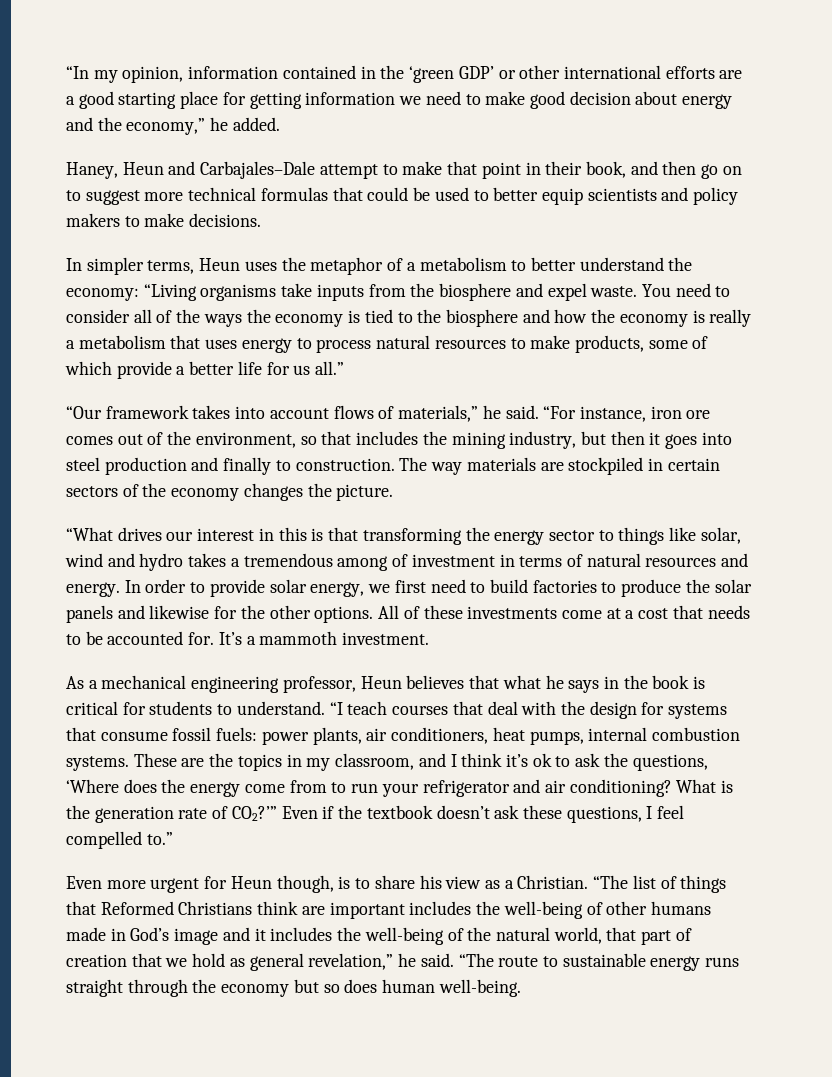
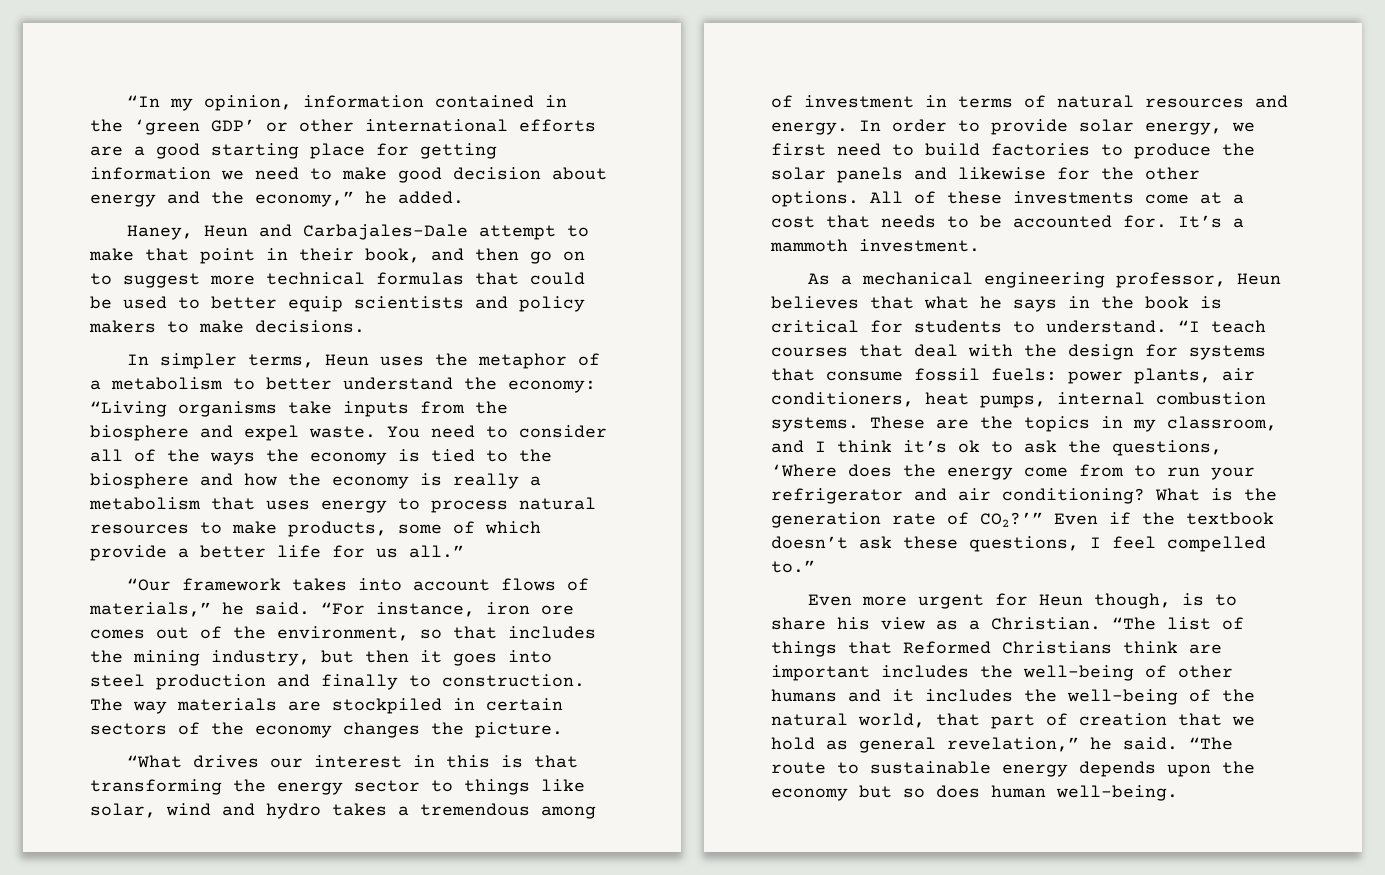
- “The list of things that Reformed Christians think are important includes the well-being of other humans made in God’s image and it includes the well-being of the natural world, that part of creation that we hold as general revelation,” he said.
+ “The list of things that Reformed Christians think are important includes the well-being of other humans and it includes the well-being of the natural world, that part of creation that we hold as general revelation,” he said.
- “The route to sustainable energy runs straight through the economy but so does human well-being.
+ “The route to sustainable energy depends upon the economy but so does human well-being.

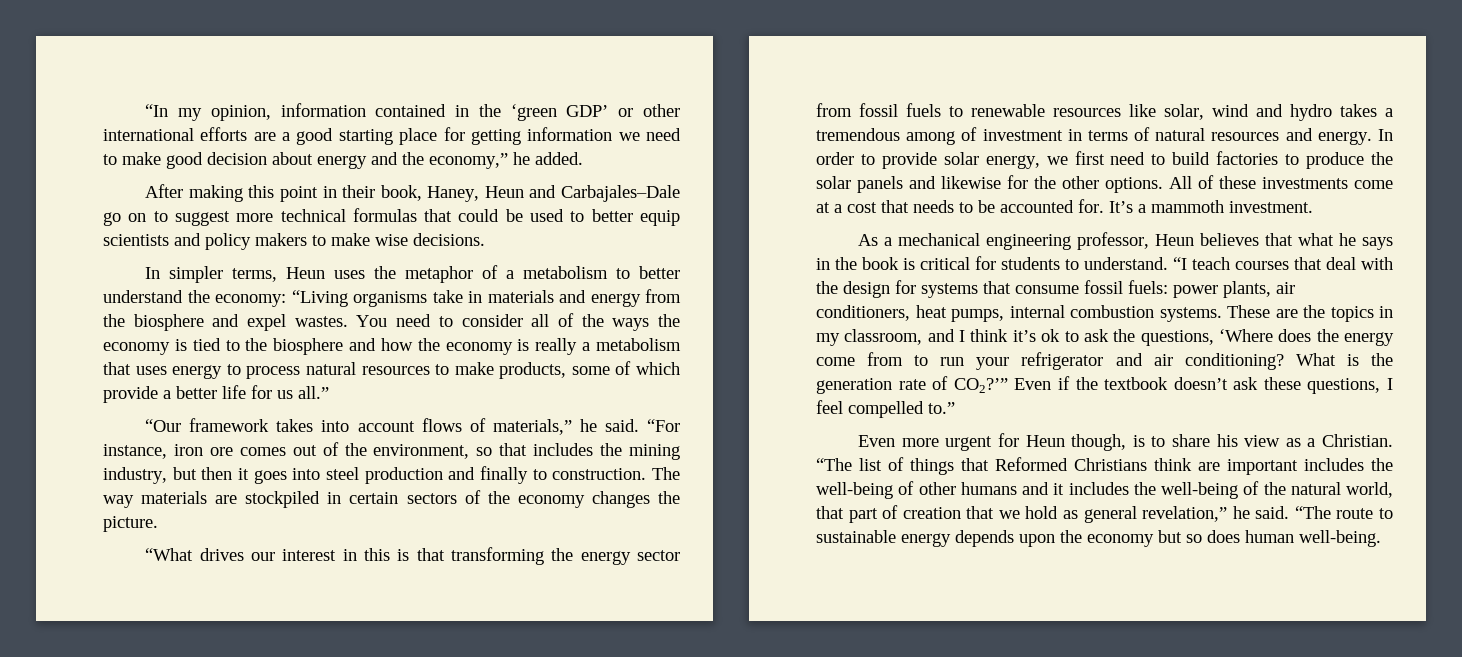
- Haney, Heun and Carbajales–Dale attempt to make that point in their book, and then go on to suggest more technical formulas that could be used to better equip scientists and policy makers to make decisions.
+ After making this point in their book, Haney, Heun and Carbajales–Dale go on to suggest more technical formulas that could be used to better equip scientists and policy makers to make wise decisions.
- In simpler terms, Heun uses the metaphor of a metabolism to better understand the economy: “Living organisms take inputs from the biosphere and expel waste.
+ In simpler terms, Heun uses the metaphor of a metabolism to better understand the economy: “Living organisms take in materials and energy from the biosphere and expel wastes.
- “What drives our interest in this is that transforming the energy sector to things like solar, wind and hydro takes a tremendous among of investment in terms of natural resources and energy.
+ “What drives our interest in this is that transforming the energy sector from fossil fuels to renewable resources like solar, wind and hydro takes a tremendous among of investment in terms of natural resources and energy.

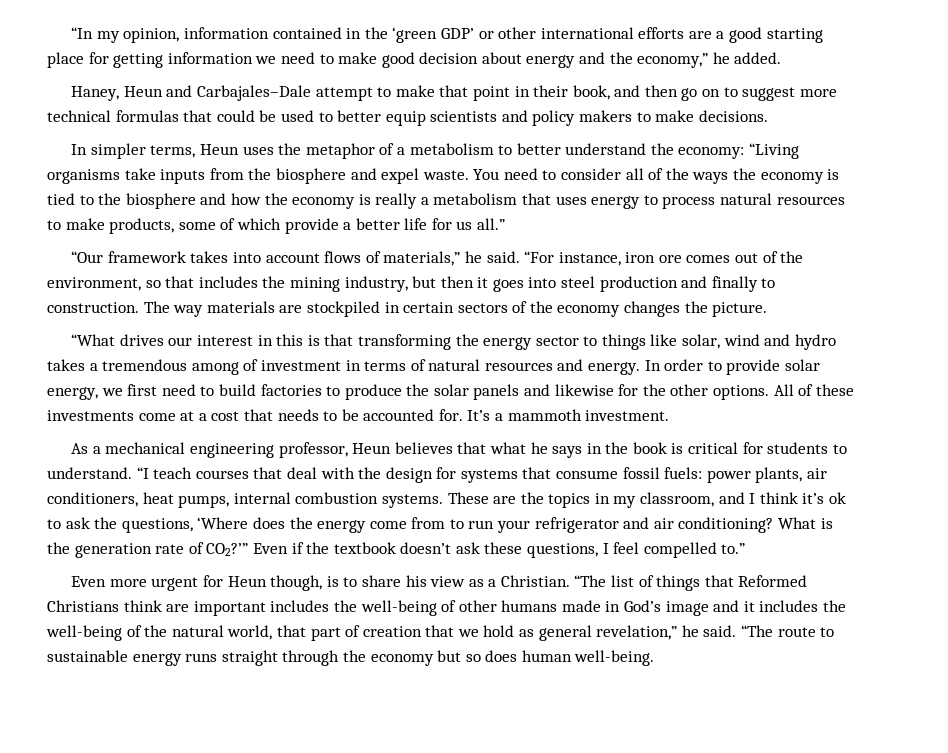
- After making this point in their book, Haney, Heun and Carbajales–Dale go on to suggest more technical formulas that could be used to better equip scientists and policy makers to make wise decisions.
+ Haney, Heun and Carbajales–Dale attempt to make that point in their book, and then go on to suggest more technical formulas that could be used to better equip scientists and policy makers to make decisions.
- In simpler terms, Heun uses the metaphor of a metabolism to better understand the economy: “Living organisms take in materials and energy from the biosphere and expel wastes.
+ In simpler terms, Heun uses the metaphor of a metabolism to better understand the economy: “Living organisms take inputs from the biosphere and expel waste.
- “What drives our interest in this is that transforming the energy sector from fossil fuels to renewable resources like solar, wind and hydro takes a tremendous among of investment in terms of natural resources and energy.
+ “What drives our interest in this is that transforming the energy sector to things like solar, wind and hydro takes a tremendous among of investment in terms of natural resources and energy.
- “The list of things that Reformed Christians think are important includes the well-being of other humans and it includes the well-being of the natural world, that part of creation that we hold as general revelation,” he said.
+ “The list of things that Reformed Christians think are important includes the well-being of other humans made in God’s image and it includes the well-being of the natural world, that part of creation that we hold as general revelation,” he said.
- “The route to sustainable energy depends upon the economy but so does human well-being.
+ “The route to sustainable energy runs straight through the economy but so does human well-being.

